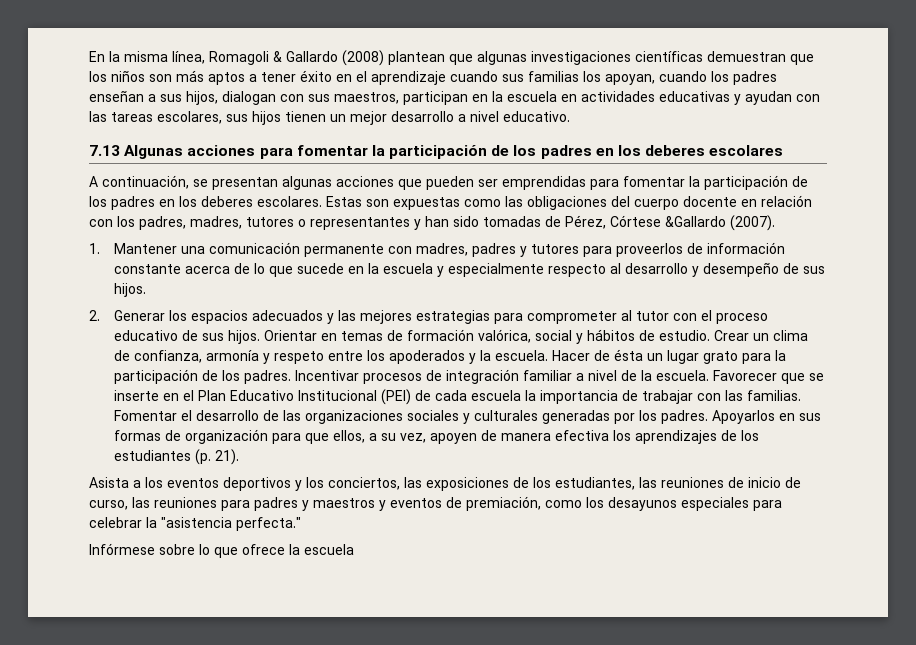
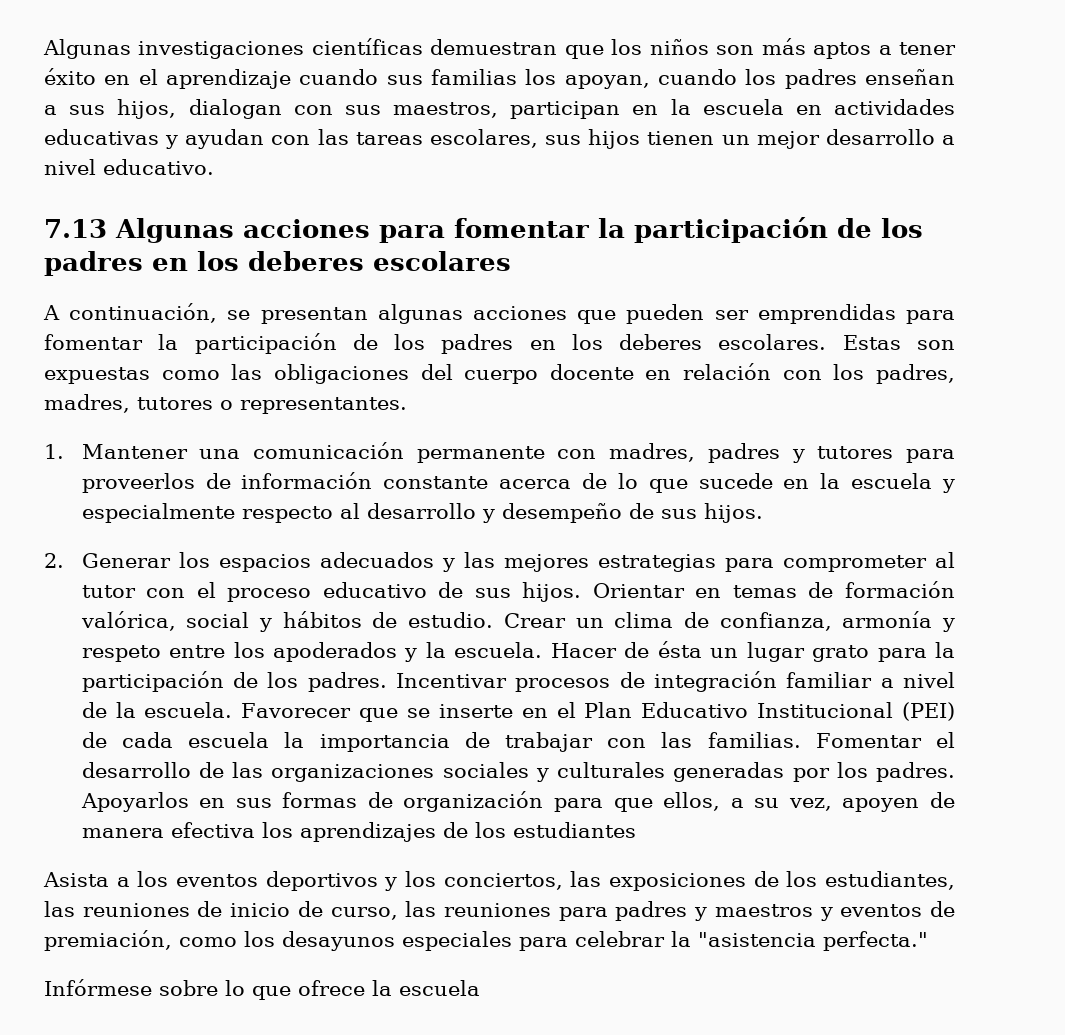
- En la misma línea, Romagoli & Gallardo (2008) plantean que algunas investigaciones científicas demuestran que los niños son más aptos a tener éxito en el aprendizaje cuando sus familias los apoyan, cuando los padres enseñan a sus hijos, dialogan con sus maestros, participan en la escuela en actividades educativas y ayudan con las tareas escolares, sus hijos tienen un mejor desarrollo a nivel educativo.
+ Algunas investigaciones científicas demuestran que los niños son más aptos a tener éxito en el aprendizaje cuando sus familias los apoyan, cuando los padres enseñan a sus hijos, dialogan con sus maestros, participan en la escuela en actividades educativas y ayudan con las tareas escolares, sus hijos tienen un mejor desarrollo a nivel educativo.
- Estas son expuestas como las obligaciones del cuerpo docente en relación con los padres, madres, tutores o representantes y han sido tomadas de Pérez, Córtese &Gallardo (2007).
+ Estas son expuestas como las obligaciones del cuerpo docente en relación con los padres, madres, tutores o representantes.
- Apoyarlos en sus formas de organización para que ellos, a su vez, apoyen de manera efectiva los aprendizajes de los estudiantes (p. 21).
+ Apoyarlos en sus formas de organización para que ellos, a su vez, apoyen de manera efectiva los aprendizajes de los estudiantes

